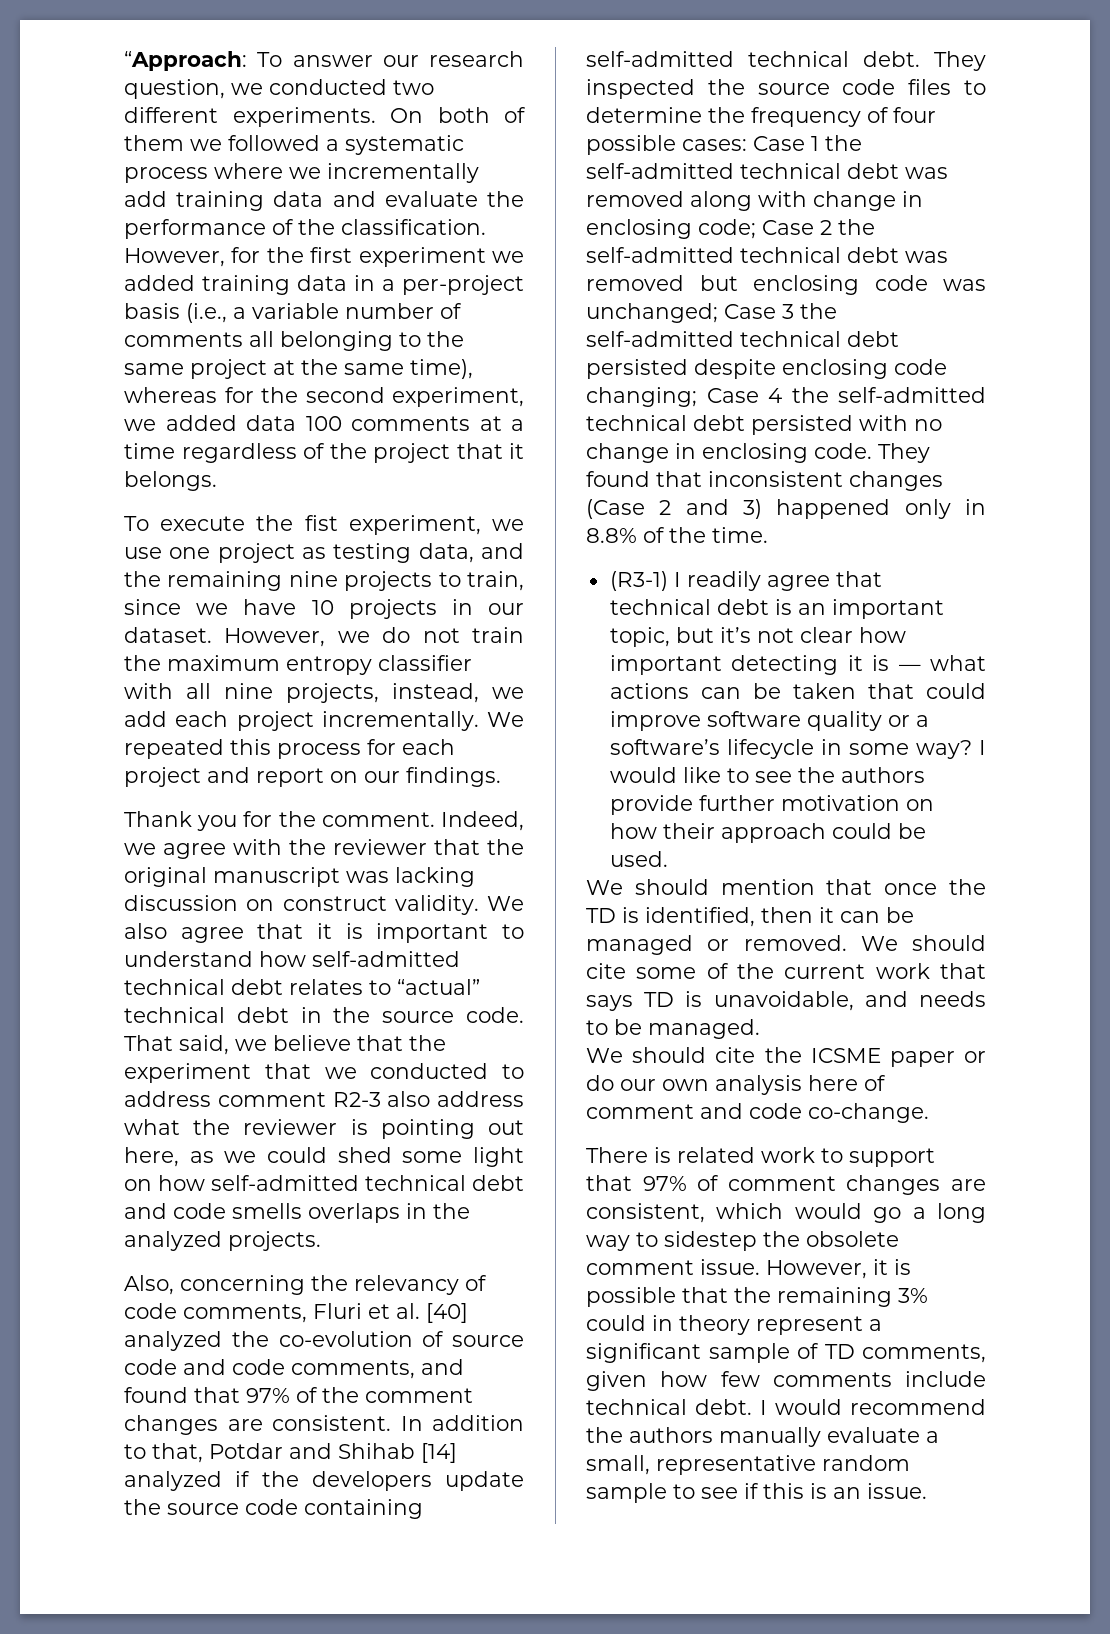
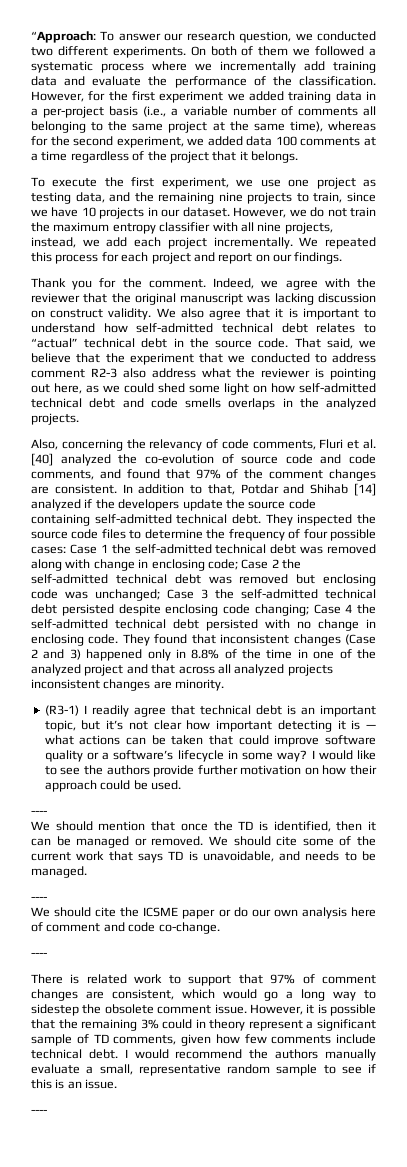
- To execute the fist experiment, we use one project as testing data, and the remaining nine projects to train, since we have 10 projects in our dataset.
+ To execute the first experiment, we use one project as testing data, and the remaining nine projects to train, since we have 10 projects in our dataset.
- They found that inconsistent changes (Case 2 and 3) happened only in 8.8% of the time.
+ They found that inconsistent changes (Case 2 and 3) happened only in 8.8% of the time in one of the analyzed project and that across all analyzed projects inconsistent changes are minority.
  I would like to see the authors provide further motivation on how their approach could be used.
+ ----
  We should cite some of the current work that says TD is unavoidable, and needs to be managed.
+ ----
  We should cite the ICSME paper or do our own analysis here of comment and code co-change.
+ ----
  I would recommend the authors manually evaluate a small, representative random sample to see if this is an issue.
+ ----

